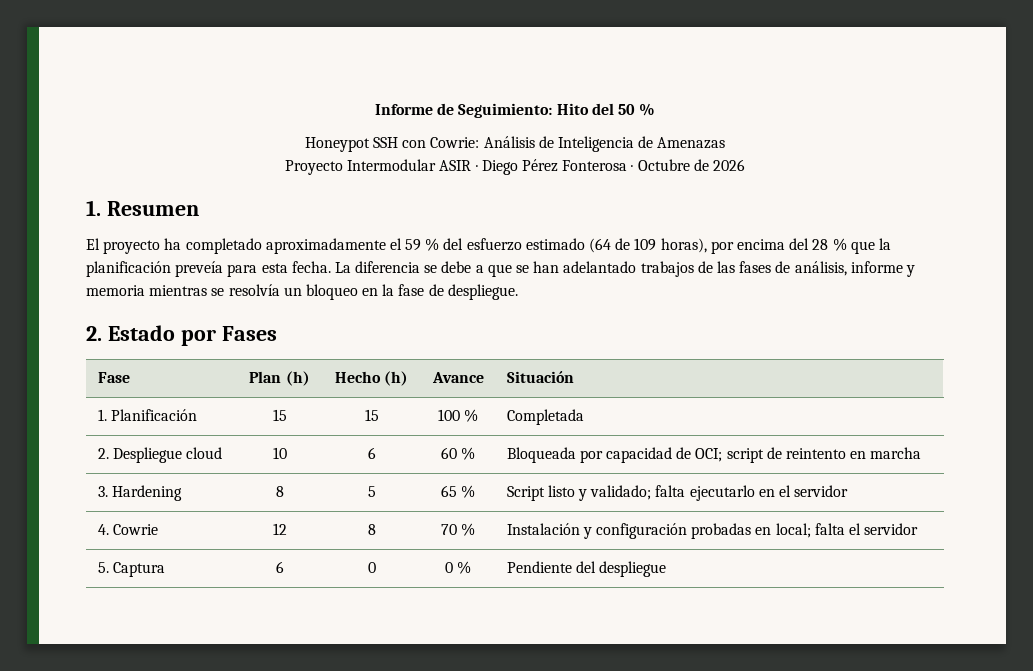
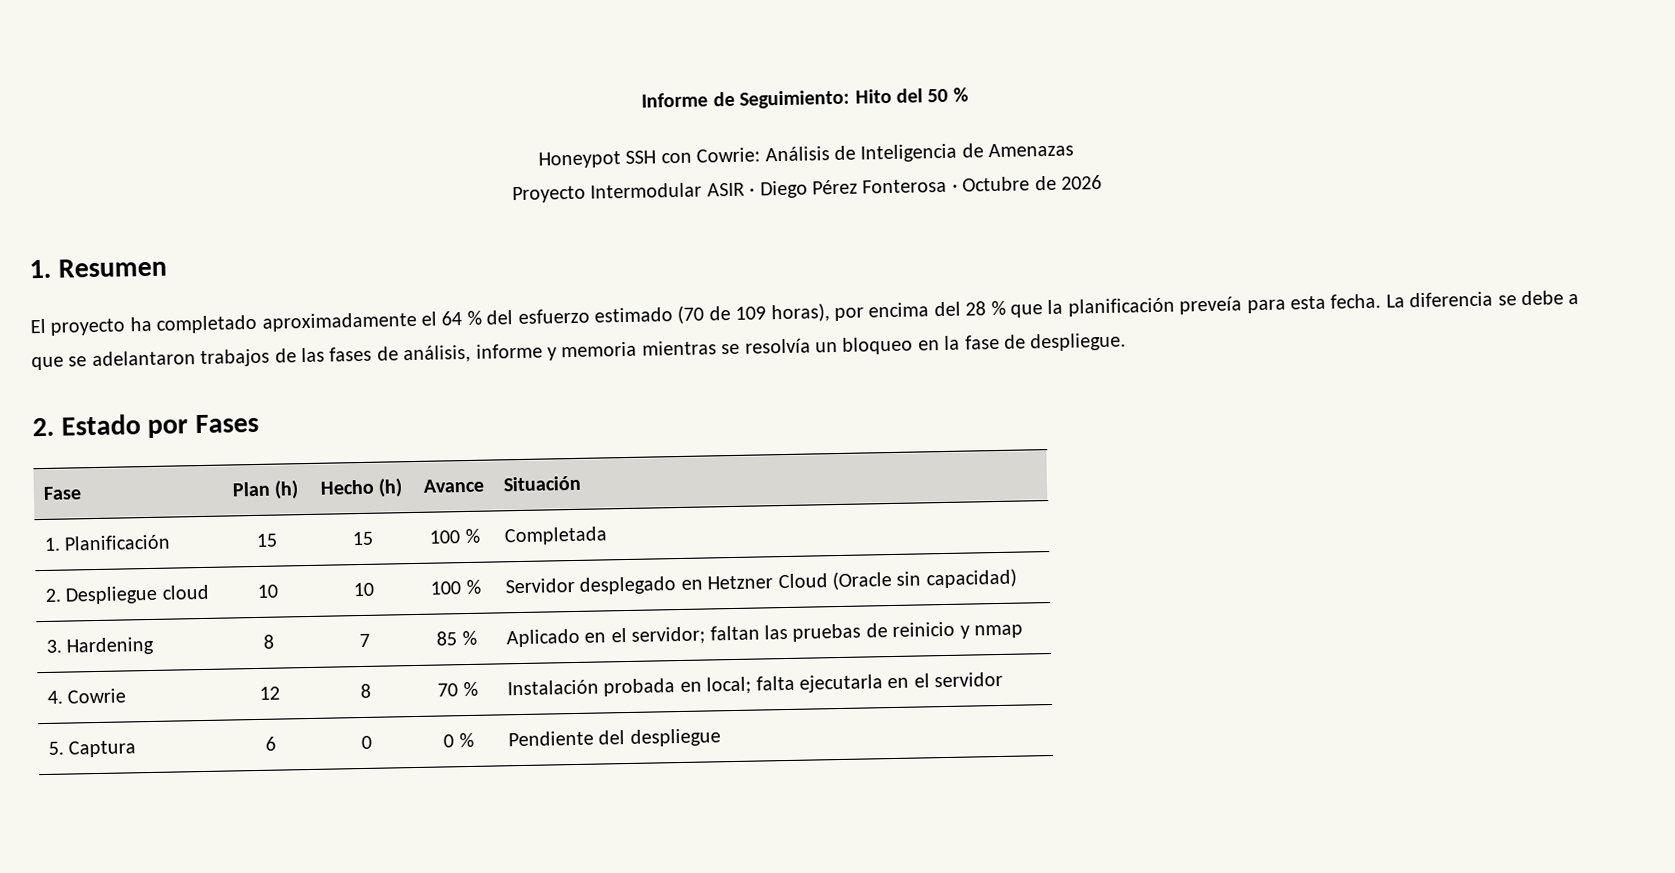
- El proyecto ha completado aproximadamente el 59 % del esfuerzo estimado (64 de 109 horas), por encima del 28 % que la planificación preveía para esta fecha.
+ El proyecto ha completado aproximadamente el 64 % del esfuerzo estimado (70 de 109 horas), por encima del 28 % que la planificación preveía para esta fecha.
- La diferencia se debe a que se han adelantado trabajos de las fases de análisis, informe y memoria mientras se resolvía un bloqueo en la fase de despliegue.
+ La diferencia se debe a que se adelantaron trabajos de las fases de análisis, informe y memoria mientras se resolvía un bloqueo en la fase de despliegue.
- 2. Despliegue cloud | 10 | 6 | 60 % | Bloqueada por capacidad de OCI; script de reintento en marcha
+ 2. Despliegue cloud | 10 | 10 | 100 % | Servidor desplegado en Hetzner Cloud (Oracle sin capacidad)
- 3. Hardening | 8 | 5 | 65 % | Script listo y validado; falta ejecutarlo en el servidor
+ 3. Hardening | 8 | 7 | 85 % | Aplicado en el servidor; faltan las pruebas de reinicio y nmap
- 4. Cowrie | 12 | 8 | 70 % | Instalación y configuración probadas en local; falta el servidor
+ 4. Cowrie | 12 | 8 | 70 % | Instalación probada en local; falta ejecutarla en el servidor

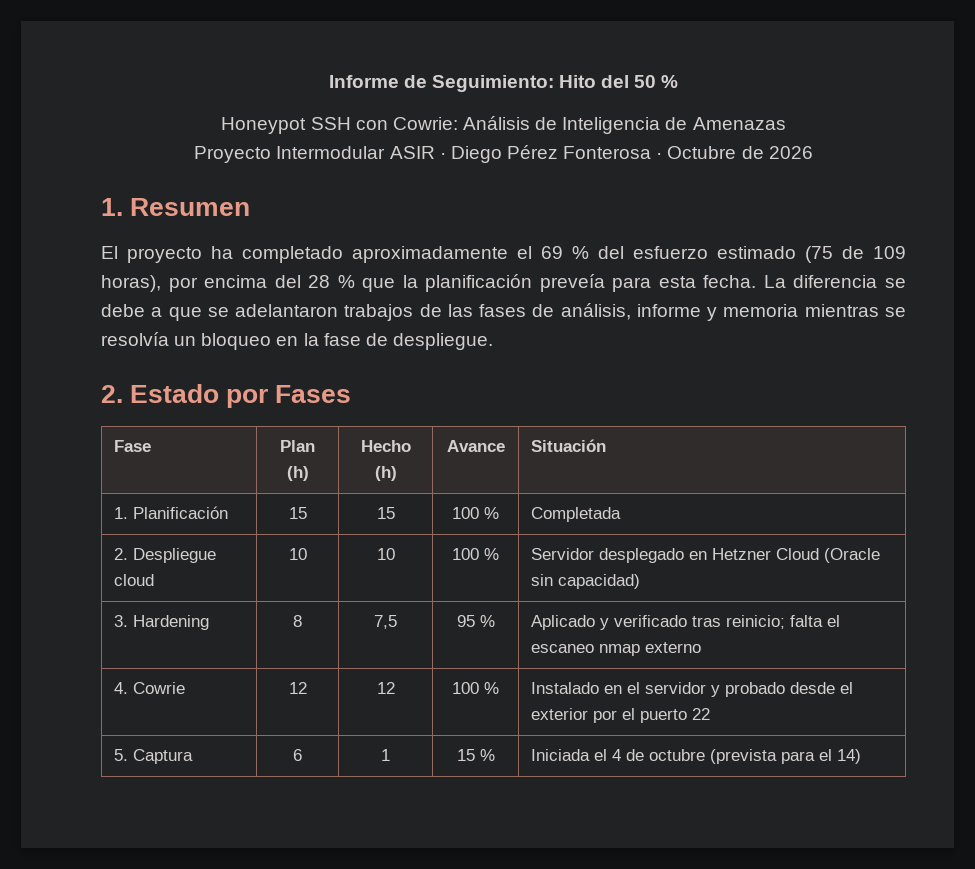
- El proyecto ha completado aproximadamente el 64 % del esfuerzo estimado (70 de 109 horas), por encima del 28 % que la planificación preveía para esta fecha.
+ El proyecto ha completado aproximadamente el 69 % del esfuerzo estimado (75 de 109 horas), por encima del 28 % que la planificación preveía para esta fecha.
- 3. Hardening | 8 | 7 | 85 % | Aplicado en el servidor; faltan las pruebas de reinicio y nmap
+ 3. Hardening | 8 | 7,5 | 95 % | Aplicado y verificado tras reinicio; falta el escaneo nmap externo
- 4. Cowrie | 12 | 8 | 70 % | Instalación probada en local; falta ejecutarla en el servidor
+ 4. Cowrie | 12 | 12 | 100 % | Instalado en el servidor y probado desde el exterior por el puerto 22
- 5. Captura | 6 | 0 | 0 % | Pendiente del despliegue
+ 5. Captura | 6 | 1 | 15 % | Iniciada el 4 de octubre (prevista para el 14)

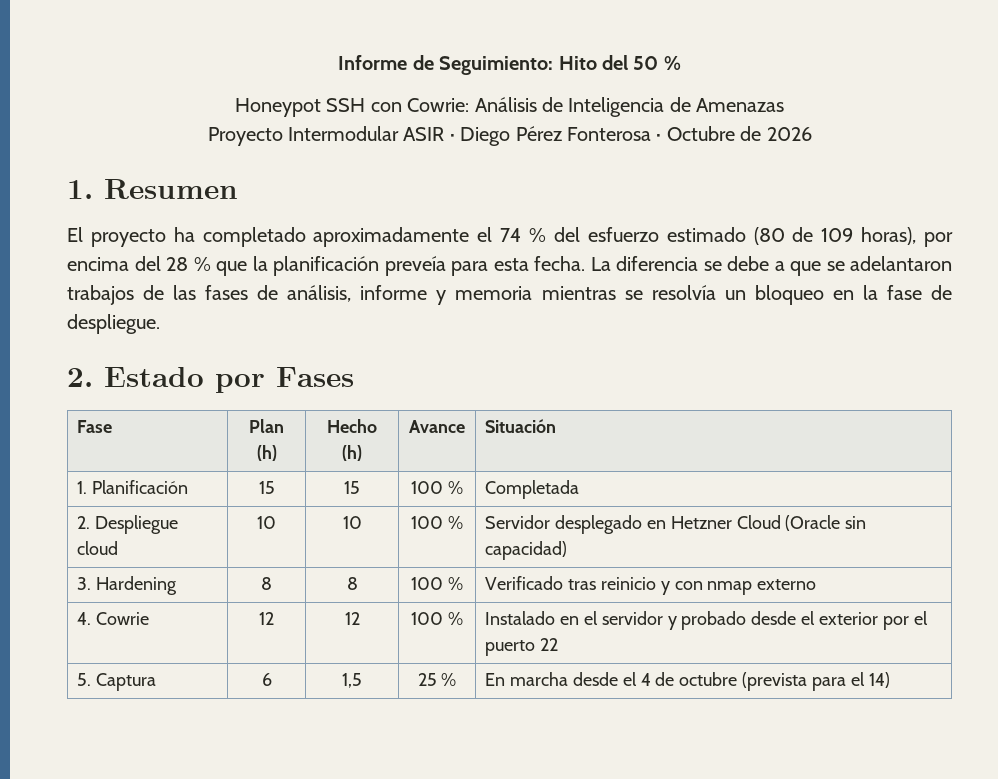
- El proyecto ha completado aproximadamente el 69 % del esfuerzo estimado (75 de 109 horas), por encima del 28 % que la planificación preveía para esta fecha.
+ El proyecto ha completado aproximadamente el 74 % del esfuerzo estimado (80 de 109 horas), por encima del 28 % que la planificación preveía para esta fecha.
- 3. Hardening | 8 | 7,5 | 95 % | Aplicado y verificado tras reinicio; falta el escaneo nmap externo
+ 3. Hardening | 8 | 8 | 100 % | Verificado tras reinicio y con nmap externo
- 5. Captura | 6 | 1 | 15 % | Iniciada el 4 de octubre (prevista para el 14)
+ 5. Captura | 6 | 1,5 | 25 % | En marcha desde el 4 de octubre (prevista para el 14)

